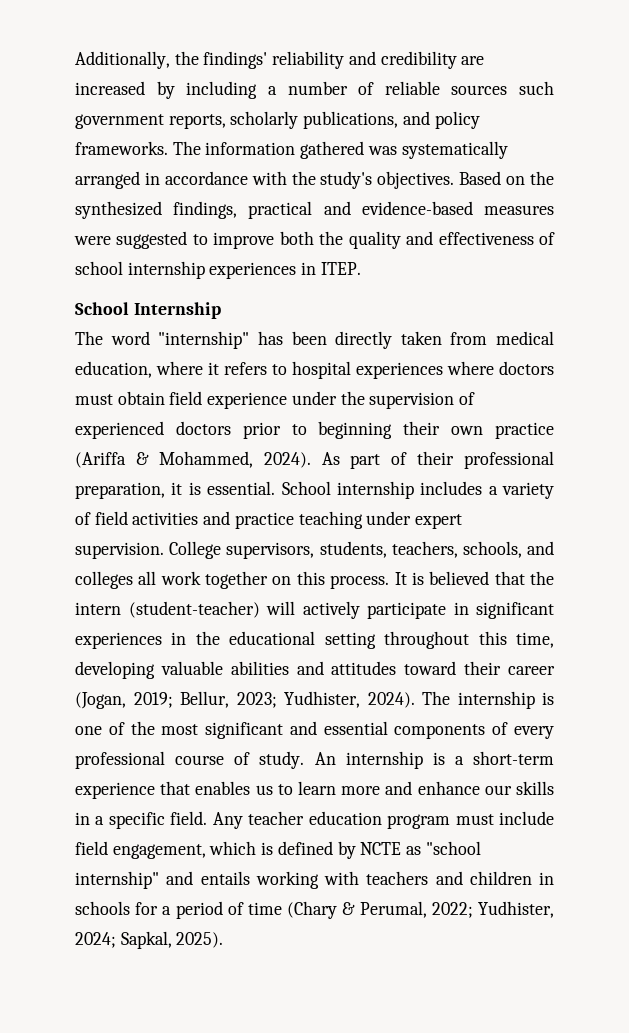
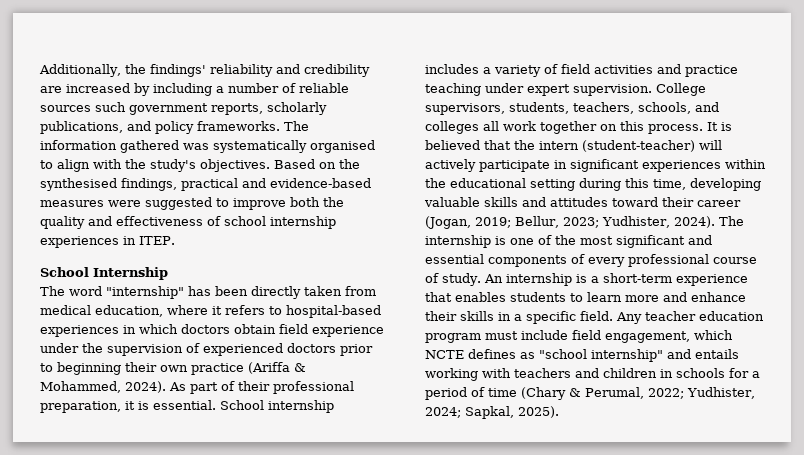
- The information gathered was systematically arranged in accordance with the study's objectives.
+ The information gathered was systematically organised to align with the study's objectives.
- Based on the synthesized findings, practical and evidence-based measures were suggested to improve both the quality and effectiveness of school internship experiences in ITEP.
+ Based on the synthesised findings, practical and evidence-based measures were suggested to improve both the quality and effectiveness of school internship experiences in ITEP.
- The word "internship" has been directly taken from medical education, where it refers to hospital experiences where doctors must obtain field experience under the supervision of experienced doctors prior to beginning their own practice (Ariffa & Mohammed, 2024).
+ The word "internship" has been directly taken from medical education, where it refers to hospital-based experiences in which doctors obtain field experience under the supervision of experienced doctors prior to beginning their own practice (Ariffa & Mohammed, 2024).
- It is believed that the intern (student-teacher) will actively participate in significant experiences in the educational setting throughout this time, developing valuable abilities and attitudes toward their career (Jogan, 2019; Bellur, 2023; Yudhister, 2024).
+ It is believed that the intern (student-teacher) will actively participate in significant experiences within the educational setting during this time, developing valuable skills and attitudes toward their career (Jogan, 2019; Bellur, 2023; Yudhister, 2024).
- An internship is a short-term experience that enables us to learn more and enhance our skills in a specific field.
+ An internship is a short-term experience that enables students to learn more and enhance their skills in a specific field.
- Any teacher education program must include field engagement, which is defined by NCTE as "school internship" and entails working with teachers and children in schools for a period of time (Chary & Perumal, 2022; Yudhister, 2024; Sapkal, 2025).
+ Any teacher education program must include field engagement, which NCTE defines as "school internship" and entails working with teachers and children in schools for a period of time (Chary & Perumal, 2022; Yudhister, 2024; Sapkal, 2025).

